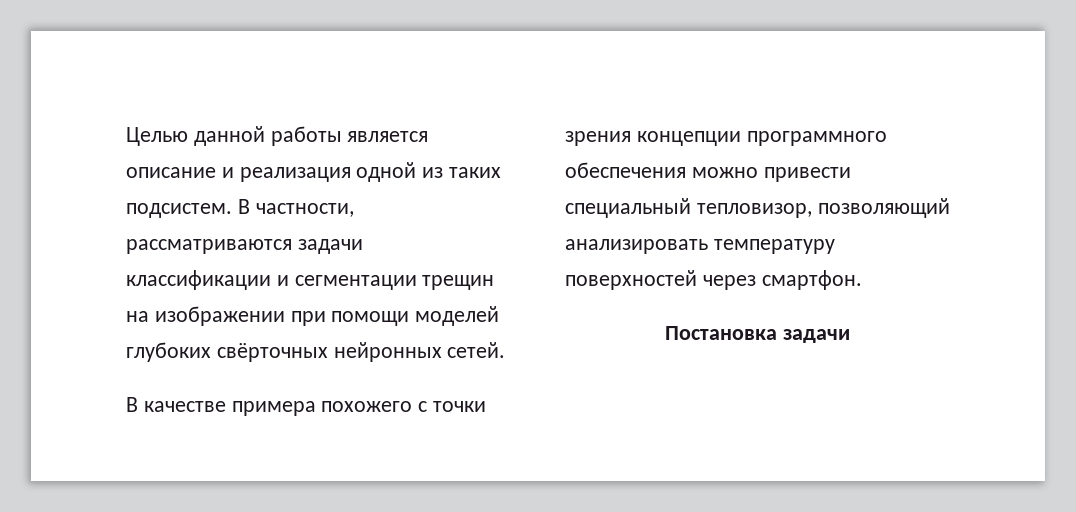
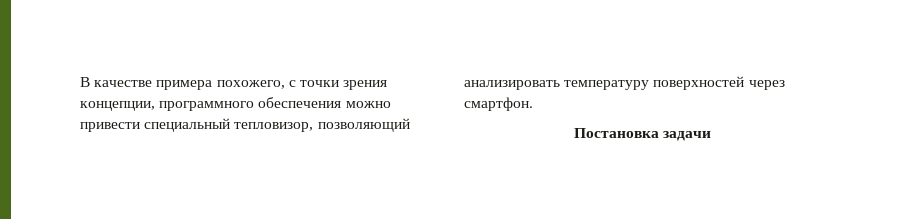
- Целью данной работы является описание и реализация одной из таких подсистем. В частности, рассматриваются задачи классификации и сегментации трещин на изображении при помощи моделей глубоких свёрточных нейронных сетей.
- В качестве примера похожего с точки зрения концепции программного обеспечения можно привести специальный тепловизор, позволяющий анализировать температуру поверхностей через смартфон.
+ В качестве примера похожего, с точки зрения концепции, программного обеспечения можно привести специальный тепловизор, позволяющий анализировать температуру поверхностей через смартфон.

